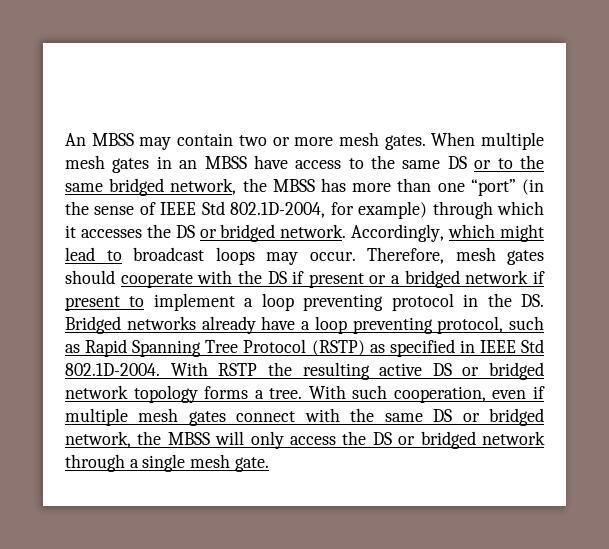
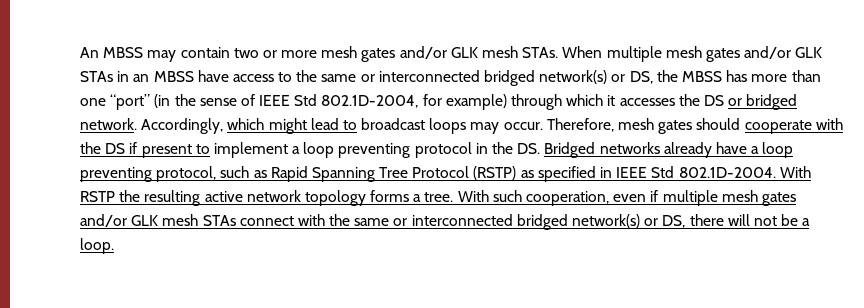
- An MBSS may contain two or more mesh gates.
+ An MBSS may contain two or more mesh gates and/or GLK mesh STAs.
- When multiple mesh gates in an MBSS have access to the same DS or to the same bridged network, the MBSS has more than one “port” (in the sense of IEEE Std 802.1D-2004, for example) through which it accesses the DS or bridged network.
+ When multiple mesh gates and/or GLK STAs in an MBSS have access to the same or interconnected bridged network(s) or DS, the MBSS has more than one “port” (in the sense of IEEE Std 802.1D-2004, for example) through which it accesses the DS or bridged network.
- Therefore, mesh gates should cooperate with the DS if present or a bridged network if present to implement a loop preventing protocol in the DS. Bridged networks already have a loop preventing protocol, such as Rapid Spanning Tree Protocol (RSTP) as specified in IEEE Std 802.1D-2004. With RSTP the resulting active DS or bridged network topology forms a tree.
+ Therefore, mesh gates should cooperate with the DS if present to implement a loop preventing protocol in the DS. Bridged networks already have a loop preventing protocol, such as Rapid Spanning Tree Protocol (RSTP) as specified in IEEE Std 802.1D-2004. With RSTP the resulting active network topology forms a tree.
- With such cooperation, even if multiple mesh gates connect with the same DS or bridged network, the MBSS will only access the DS or bridged network through a single mesh gate.
+ With such cooperation, even if multiple mesh gates and/or GLK mesh STAs connect with the same or interconnected bridged network(s) or DS, there will not be a loop.

